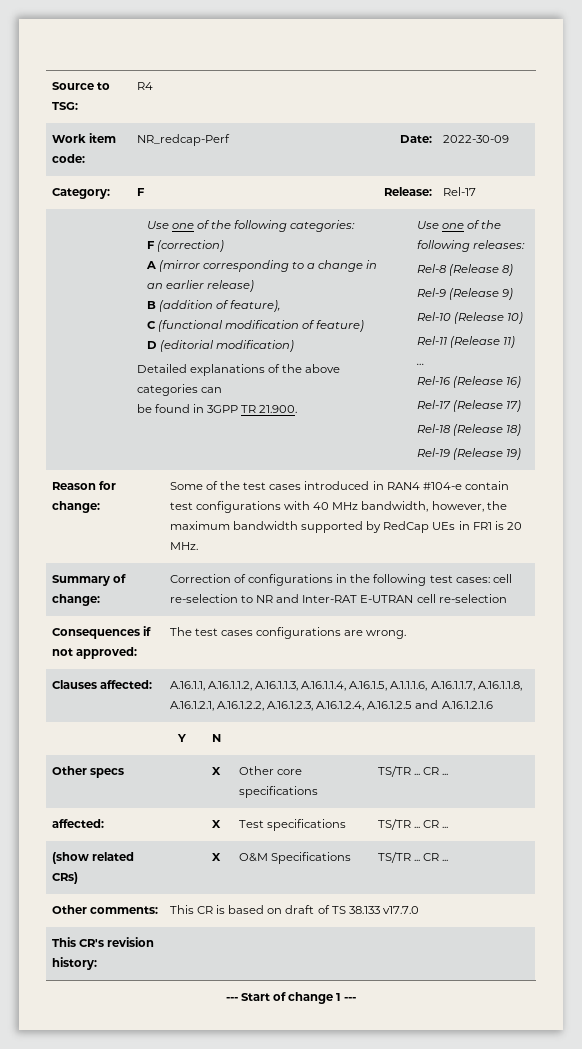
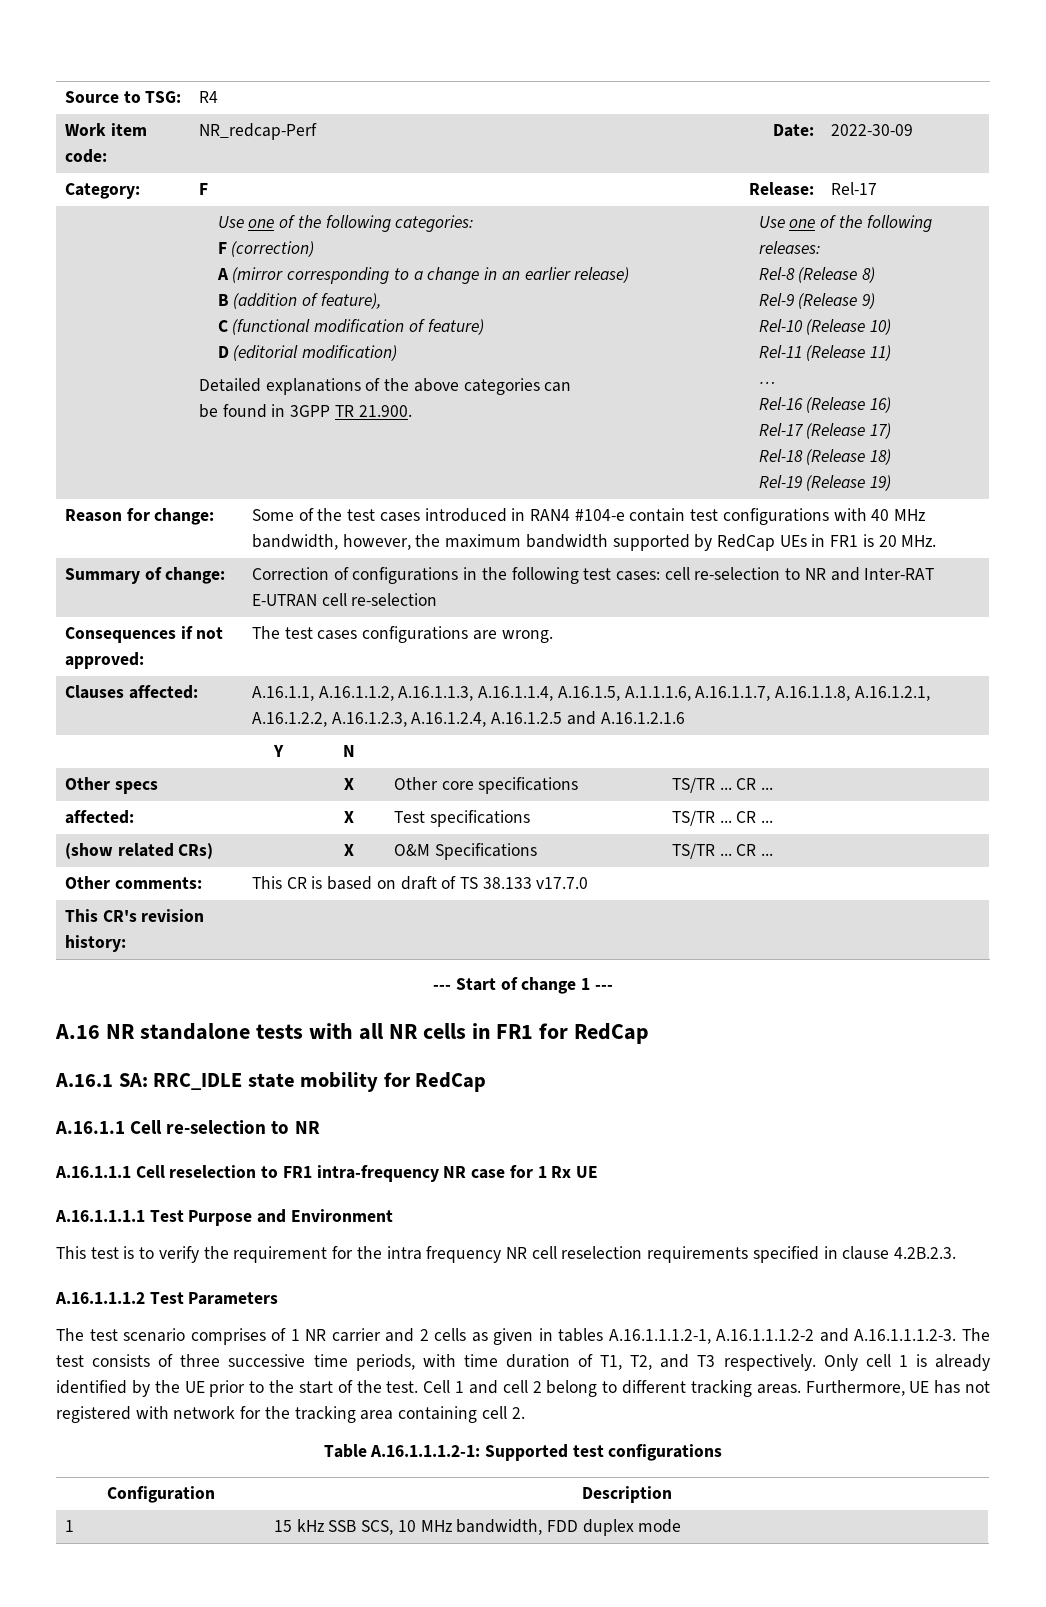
+ A.16 NR standalone tests with all NR cells in FR1 for RedCap
+ A.16.1 SA: RRC_IDLE state mobility for RedCap
+ A.16.1.1 Cell re-selection to NR
+ A.16.1.1.1 Cell reselection to FR1 intra-frequency NR case for 1 Rx UE
+ A.16.1.1.1.1 Test Purpose and Environment
+ This test is to verify the requirement for the intra frequency NR cell reselection requirements specified in clause 4.2B.2.3.
+ A.16.1.1.1.2 Test Parameters
+ The test scenario comprises of 1 NR carrier and 2 cells as given in tables A.16.1.1.1.2-1, A.16.1.1.1.2-2 and A.16.1.1.1.2-3. The test consists of three successive time periods, with time duration of T1, T2, and T3 respectively. Only cell 1 is already identified by the UE prior to the start of the test. Cell 1 and cell 2 belong to different tracking areas. Furthermore, UE has not registered with network for the tracking area containing cell 2.
+ Table A.16.1.1.1.2-1: Supported test configurations
+ Configuration | Description
+ 1 | 15 kHz SSB SCS, 10 MHz bandwidth, FDD duplex mode

